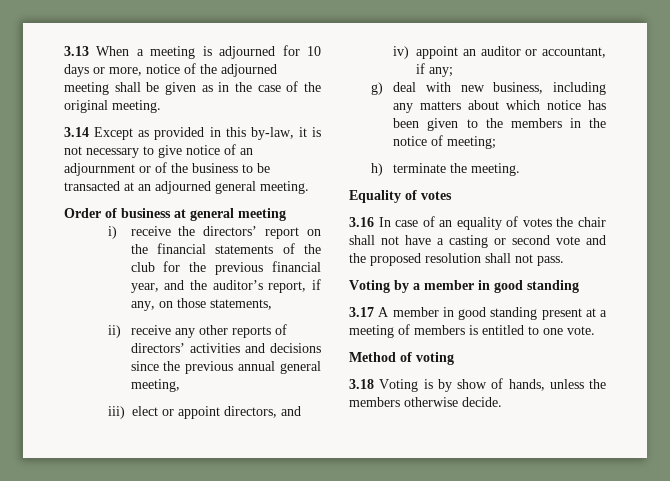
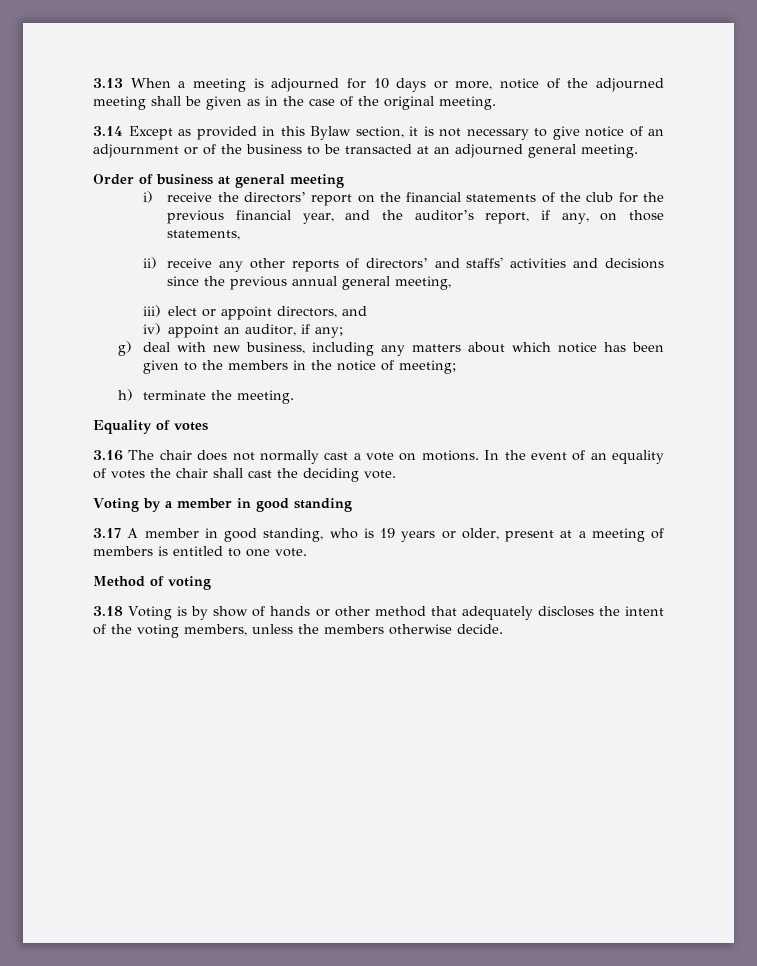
- 3.14 Except as provided in this by-law, it is not necessary to give notice of an adjournment or of the business to be transacted at an adjourned general meeting.
+ 3.14 Except as provided in this Bylaw section, it is not necessary to give notice of an adjournment or of the business to be transacted at an adjourned general meeting.
- ii) receive any other reports of directors’ activities and decisions since the previous annual general meeting,
+ ii) receive any other reports of directors’ and staffs' activities and decisions since the previous annual general meeting,
- iv) appoint an auditor or accountant, if any;
+ iv) appoint an auditor, if any;
- 3.16 In case of an equality of votes the chair shall not have a casting or second vote and the proposed resolution shall not pass.
+ 3.16 The chair does not normally cast a vote on motions. In the event of an equality of votes the chair shall cast the deciding vote.
- 3.17 A member in good standing present at a meeting of members is entitled to one vote.
+ 3.17 A member in good standing, who is 19 years or older, present at a meeting of members is entitled to one vote.
- 3.18 Voting is by show of hands, unless the members otherwise decide.
+ 3.18 Voting is by show of hands or other method that adequately discloses the intent of the voting members, unless the members otherwise decide.

